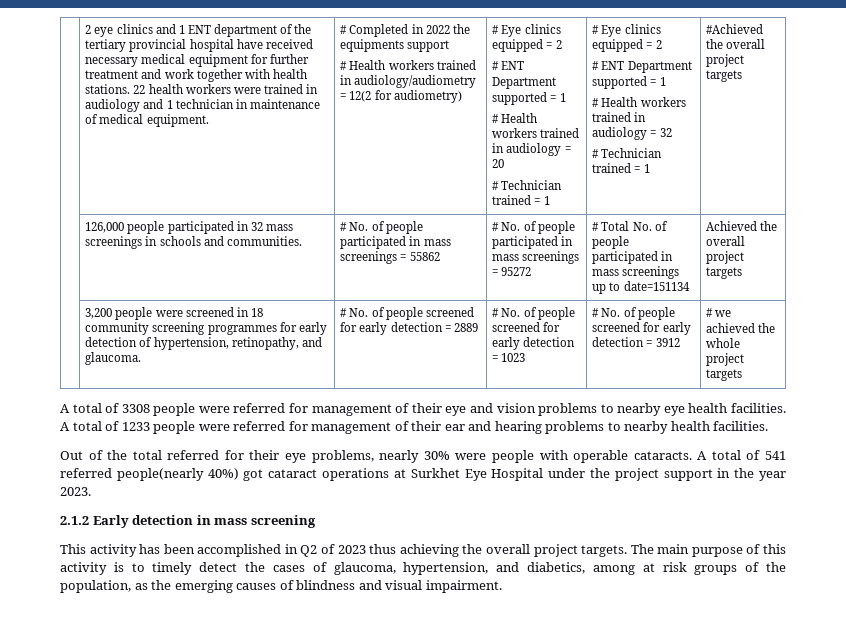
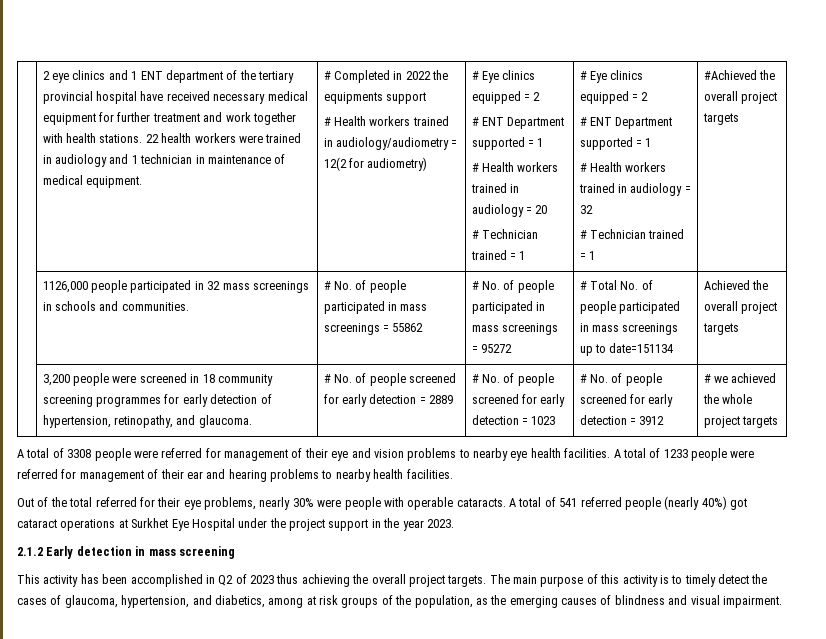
- 126,000 people participated in 32 mass screenings in schools and communities.
+ 1126,000 people participated in 32 mass screenings in schools and communities.
- A total of 541 referred people(nearly 40%) got cataract operations at Surkhet Eye Hospital under the project support in the year 2023.
+ A total of 541 referred people (nearly 40%) got cataract operations at Surkhet Eye Hospital under the project support in the year 2023.

